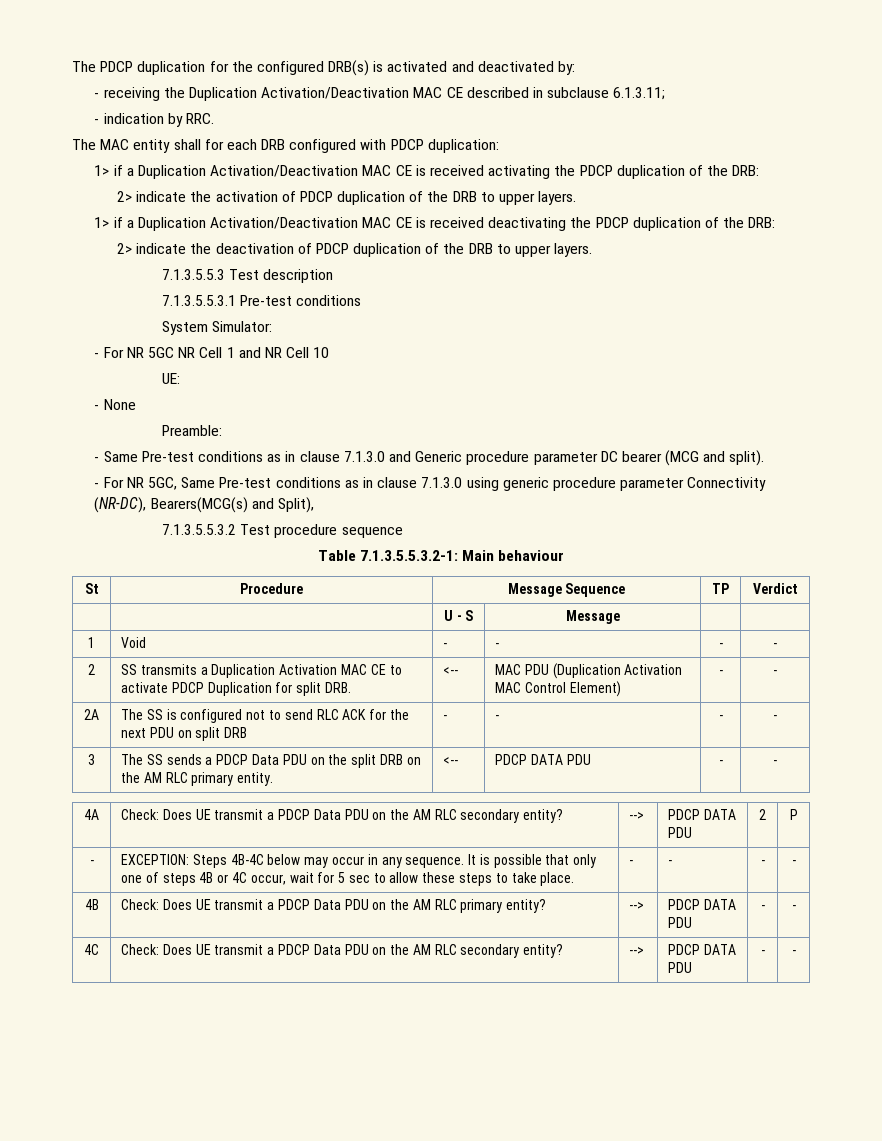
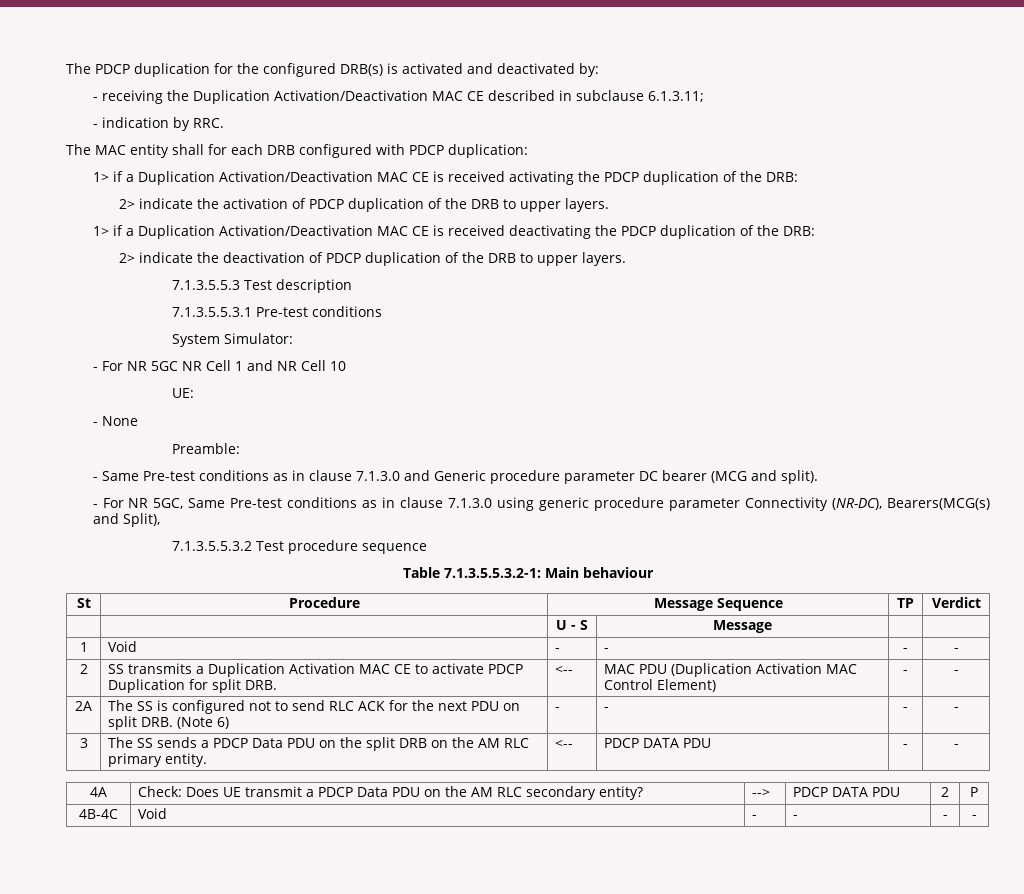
- 2A | The SS is configured not to send RLC ACK for the next PDU on split DRB | - | - | - | -
+ 2A | The SS is configured not to send RLC ACK for the next PDU on split DRB. (Note 6) | - | - | - | -
- - | EXCEPTION: Steps 4B-4C below may occur in any sequence. It is possible that only one of steps 4B or 4C occur, wait for 5 sec to allow these steps to take place. | - | - | - | -
- 4B | Check: Does UE transmit a PDCP Data PDU on the AM RLC primary entity? | --> | PDCP DATA PDU | - | -
- 4C | Check: Does UE transmit a PDCP Data PDU on the AM RLC secondary entity? | --> | PDCP DATA PDU | - | -
+ 4B-4C | Void | - | - | - | -

